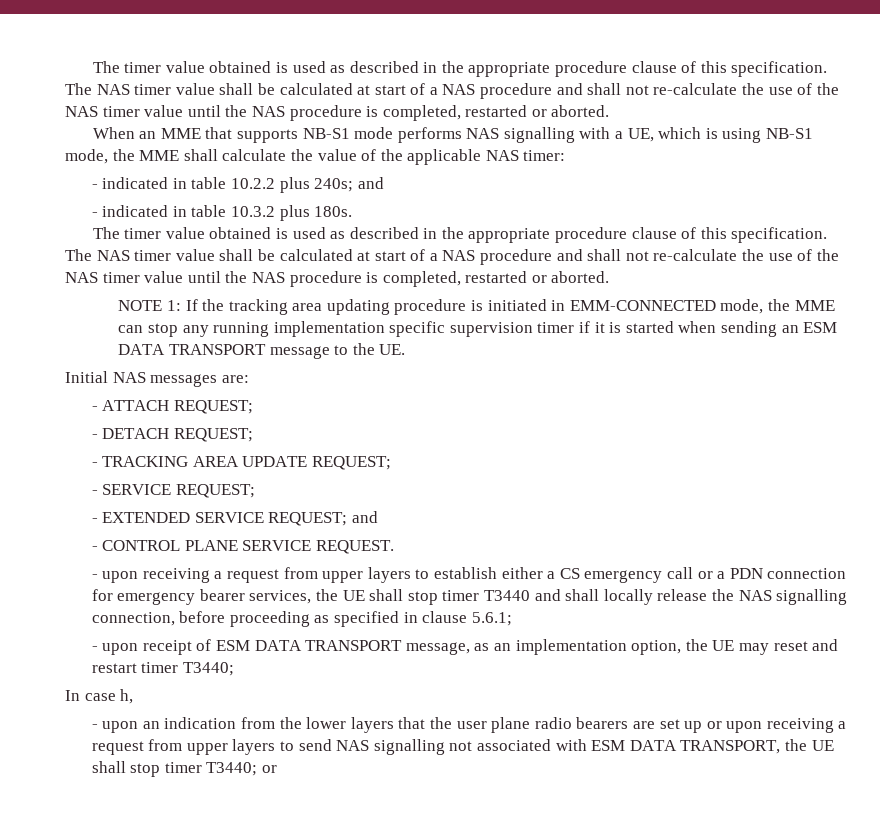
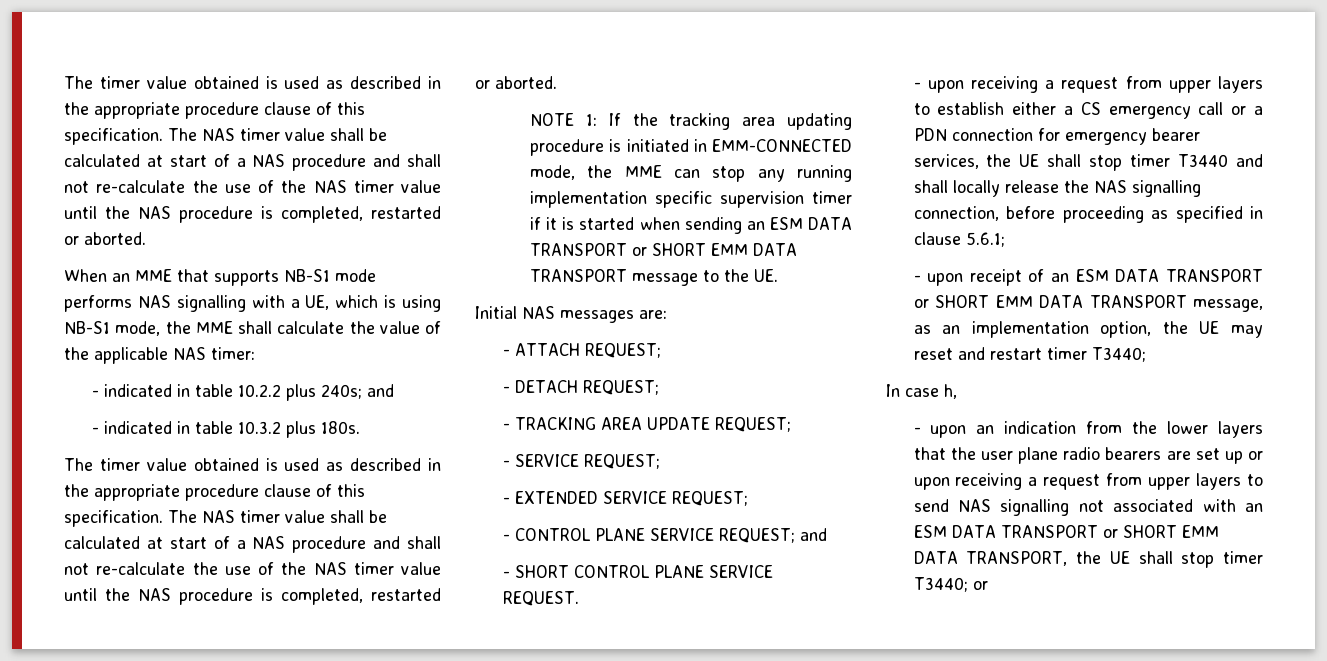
- NOTE 1: If the tracking area updating procedure is initiated in EMM-CONNECTED mode, the MME can stop any running implementation specific supervision timer if it is started when sending an ESM DATA TRANSPORT message to the UE.
+ NOTE 1: If the tracking area updating procedure is initiated in EMM-CONNECTED mode, the MME can stop any running implementation specific supervision timer if it is started when sending an ESM DATA TRANSPORT or SHORT EMM DATA TRANSPORT message to the UE.
- - EXTENDED SERVICE REQUEST; and
- - CONTROL PLANE SERVICE REQUEST.
+ - EXTENDED SERVICE REQUEST;
+ - CONTROL PLANE SERVICE REQUEST; and
+ - SHORT CONTROL PLANE SERVICE REQUEST.
- - upon receipt of ESM DATA TRANSPORT message, as an implementation option, the UE may reset and restart timer T3440;
+ - upon receipt of an ESM DATA TRANSPORT or SHORT EMM DATA TRANSPORT message, as an implementation option, the UE may reset and restart timer T3440;
- - upon an indication from the lower layers that the user plane radio bearers are set up or upon receiving a request from upper layers to send NAS signalling not associated with ESM DATA TRANSPORT, the UE shall stop timer T3440; or
+ - upon an indication from the lower layers that the user plane radio bearers are set up or upon receiving a request from upper layers to send NAS signalling not associated with an ESM DATA TRANSPORT or SHORT EMM DATA TRANSPORT, the UE shall stop timer T3440; or

